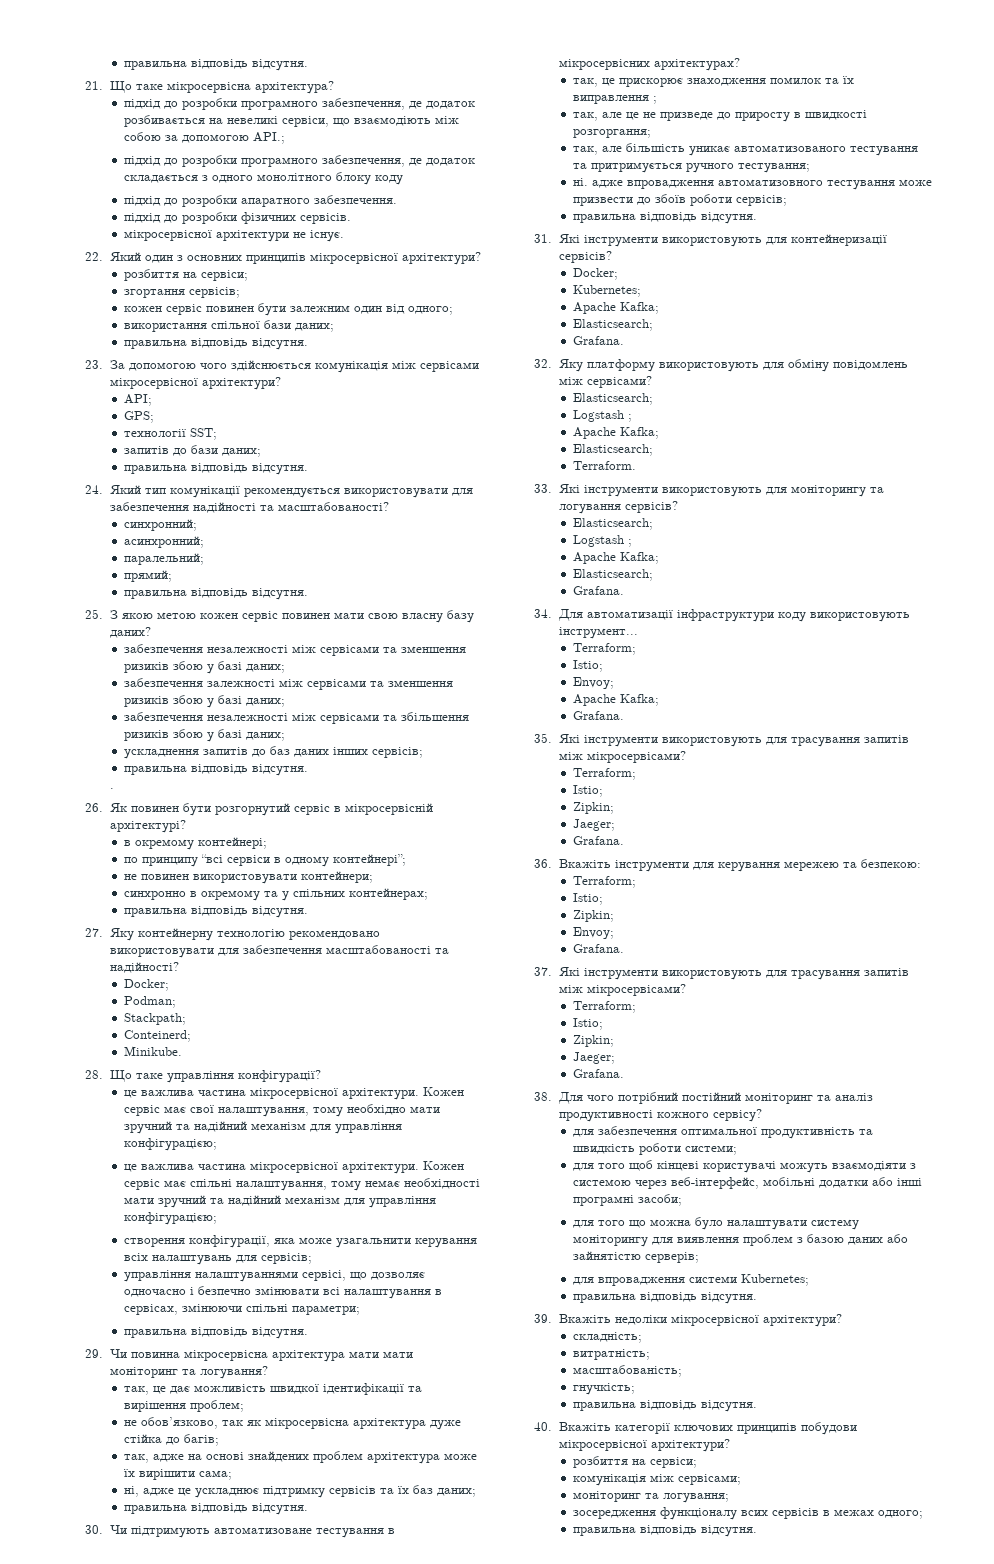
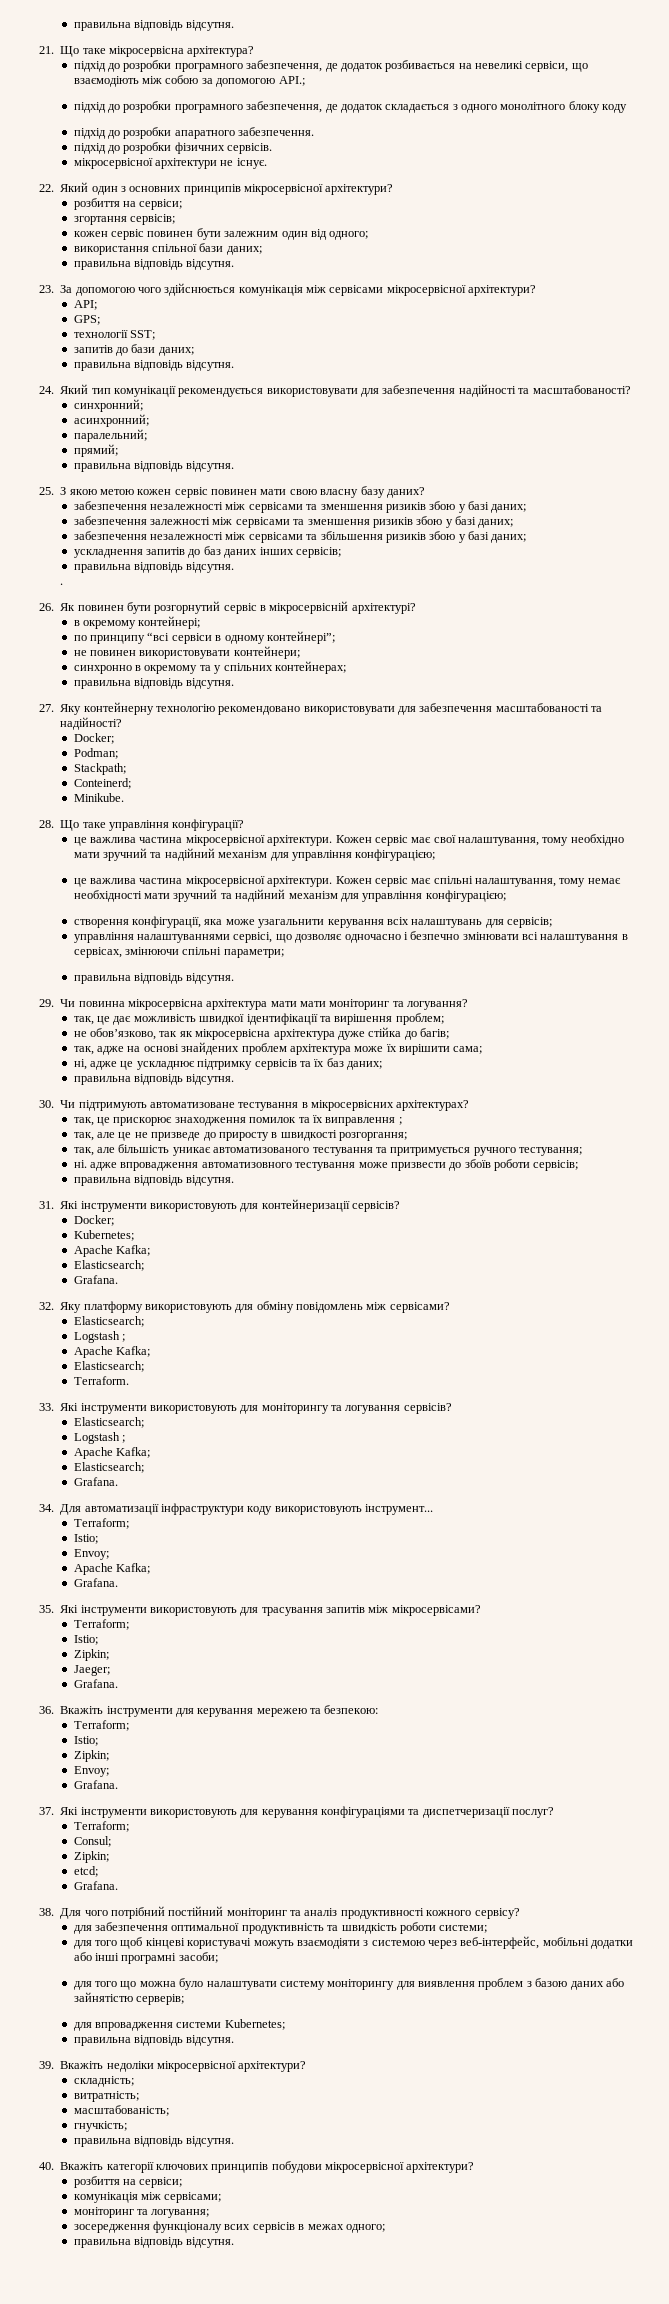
- 37. Які інструменти використовують для трасування запитів між мікросервісами?
+ 37. Які інструменти використовують для керування конфігураціями та диспетчеризації послуг?
  Terraform;
- Istio;
+ Consul;
  Zipkin;
- Jaeger;
+ etcd;

